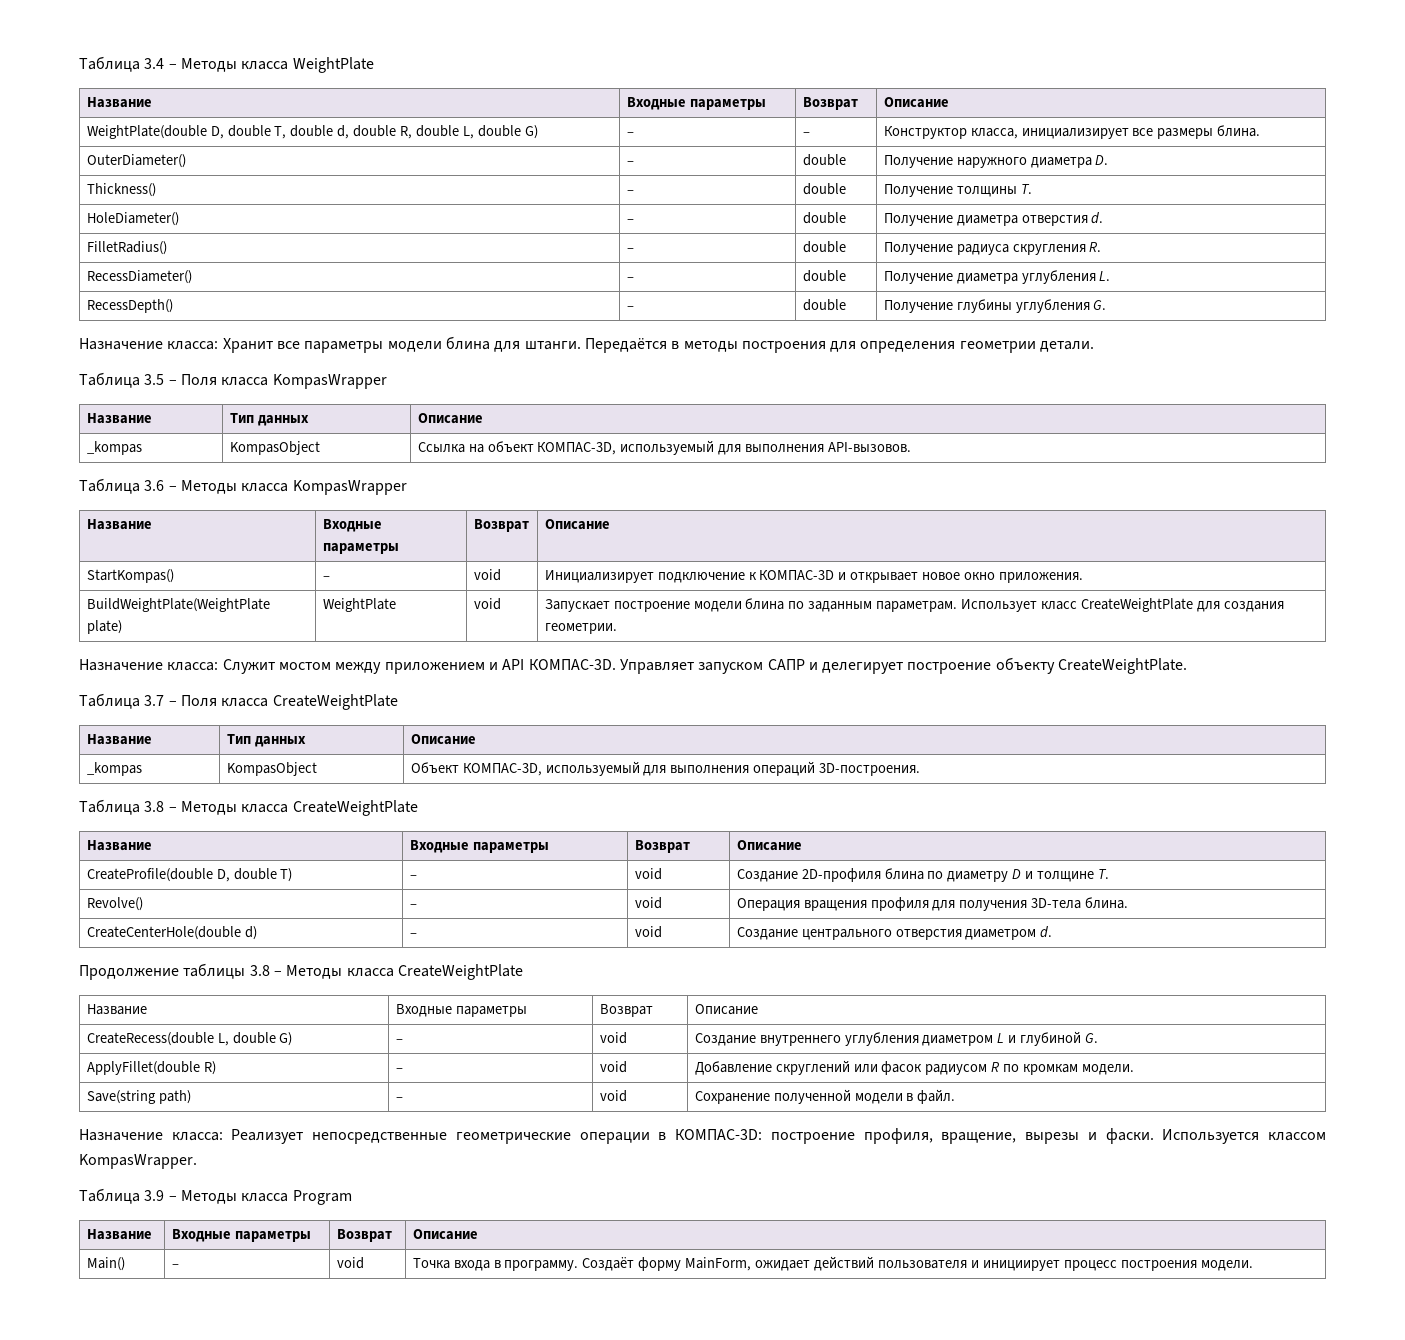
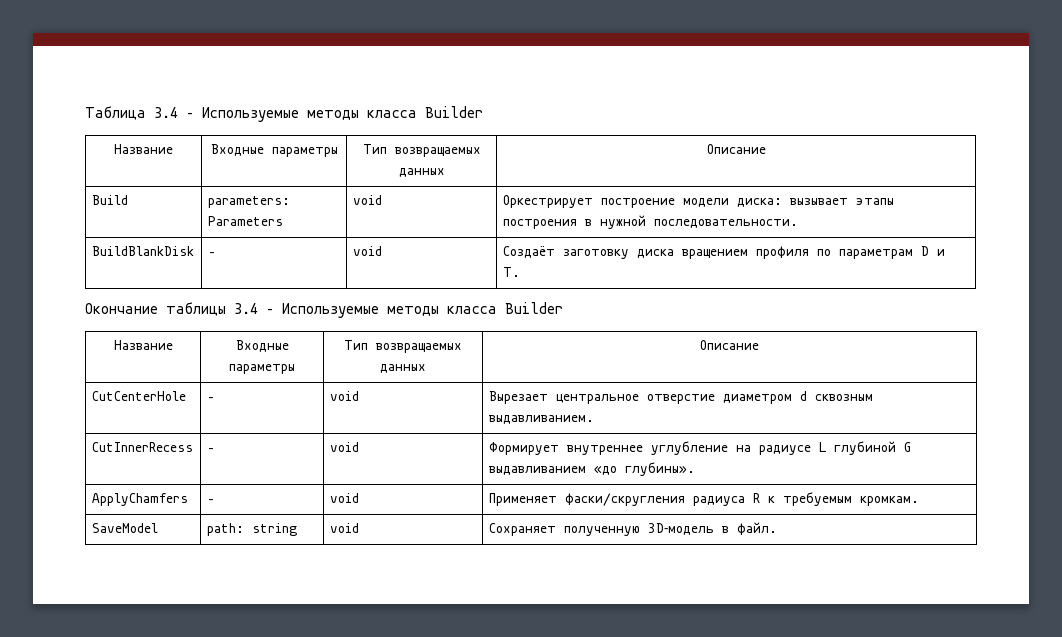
- Таблица 3.4 – Методы класса WeightPlate
- Название | Входные параметры | Возврат | Описание
- WeightPlate(double D, double T, double d, double R, double L, double G) | – | – | Конструктор класса, инициализирует все размеры блина.
- OuterDiameter() | – | double | Получение наружного диаметра D.
- Thickness() | – | double | Получение толщины T.
- HoleDiameter() | – | double | Получение диаметра отверстия d.
- FilletRadius() | – | double | Получение радиуса скругления R.
- RecessDiameter() | – | double | Получение диаметра углубления L.
- RecessDepth() | – | double | Получение глубины углубления G.
- Назначение класса: Хранит все параметры модели блина для штанги. Передаётся в методы построения для определения геометрии детали.
- Таблица 3.5 – Поля класса KompasWrapper
- Название | Тип данных | Описание
- _kompas | KompasObject | Ссылка на объект КОМПАС-3D, используемый для выполнения API-вызовов.
- Таблица 3.6 – Методы класса KompasWrapper
- Название | Входные параметры | Возврат | Описание
- StartKompas() | – | void | Инициализирует подключение к КОМПАС-3D и открывает новое окно приложения.
- BuildWeightPlate(WeightPlate plate) | WeightPlate | void | Запускает построение модели блина по заданным параметрам. Использует класс CreateWeightPlate для создания геометрии.
- Назначение класса: Служит мостом между приложением и API КОМПАС-3D. Управляет запуском САПР и делегирует построение объекту CreateWeightPlate.
- Таблица 3.7 – Поля класса CreateWeightPlate
- Название | Тип данных | Описание
- _kompas | KompasObject | Объект КОМПАС-3D, используемый для выполнения операций 3D-построения.
- Таблица 3.8 – Методы класса CreateWeightPlate
- Название | Входные параметры | Возврат | Описание
- CreateProfile(double D, double T) | – | void | Создание 2D-профиля блина по диаметру D и толщине T.
- Revolve() | – | void | Операция вращения профиля для получения 3D-тела блина.
- CreateCenterHole(double d) | – | void | Создание центрального отверстия диаметром d.
- Продолжение таблицы 3.8 – Методы класса CreateWeightPlate
- Название | Входные параметры | Возврат | Описание
- CreateRecess(double L, double G) | – | void | Создание внутреннего углубления диаметром L и глубиной G.
- ApplyFillet(double R) | – | void | Добавление скруглений или фасок радиусом R по кромкам модели.
- Save(string path) | – | void | Сохранение полученной модели в файл.
- Назначение класса: Реализует непосредственные геометрические операции в КОМПАС-3D: построение профиля, вращение, вырезы и фаски. Используется классом KompasWrapper.
- Таблица 3.9 – Методы класса Program
- Название | Входные параметры | Возврат | Описание
- Main() | – | void | Точка входа в программу. Создаёт форму MainForm, ожидает действий пользователя и инициирует процесс построения модели.
+ Таблица 3.4 – Используемые методы класса Builder
+ Название | Входные параметры | Тип возвращаемых данных | Описание
+ Build | parameters: Parameters | void | Оркестрирует построение модели диска: вызывает этапы построения в нужной последовательности.
+ BuildBlankDisk | – | void | Создаёт заготовку диска вращением профиля по параметрам D и T.
+ Окончание таблицы 3.4 – Используемые методы класса Builder
+ Название | Входные параметры | Тип возвращаемых данных | Описание
+ CutCenterHole | – | void | Вырезает центральное отверстие диаметром d сквозным выдавливанием.
+ CutInnerRecess | – | void | Формирует внутреннее углубление на радиусе L глубиной G выдавливанием «до глубины».
+ ApplyChamfers | – | void | Применяет фаски/скругления радиуса R к требуемым кромкам.
+ SaveModel | path: string | void | Сохраняет полученную 3D‑модель в файл.

